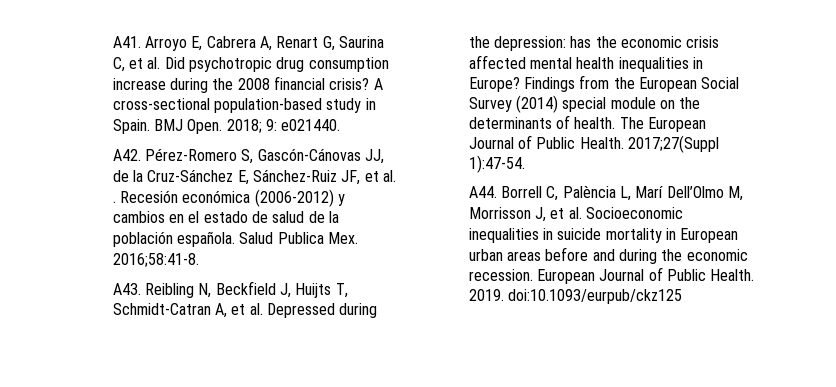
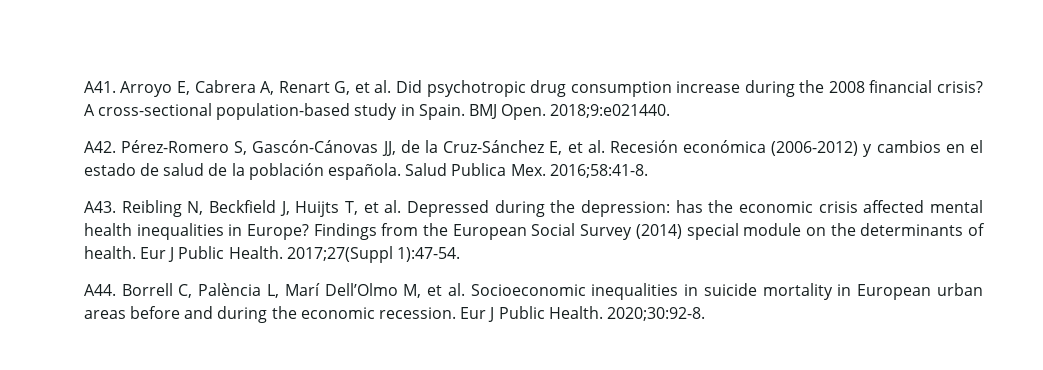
- A41. Arroyo E, Cabrera A, Renart G, Saurina C, et al. Did psychotropic drug consumption increase during the 2008 financial crisis?
+ A41. Arroyo E, Cabrera A, Renart G, et al. Did psychotropic drug consumption increase during the 2008 financial crisis?
- 2018; 9: e021440.
+ 2018;9:e021440.
- A42. Pérez-Romero S, Gascón-Cánovas JJ, de la Cruz-Sánchez E, Sánchez-Ruiz JF, et al. . Recesión económica (2006-2012) y cambios en el estado de salud de la población española.
+ A42. Pérez-Romero S, Gascón-Cánovas JJ, de la Cruz-Sánchez E, et al. Recesión económica (2006-2012) y cambios en el estado de salud de la población española.
- A43. Reibling N, Beckfield J, Huijts T, Schmidt-Catran A, et al. Depressed during the depression: has the economic crisis affected mental health inequalities in Europe?
+ A43. Reibling N, Beckfield J, Huijts T, et al. Depressed during the depression: has the economic crisis affected mental health inequalities in Europe?
- Findings from the European Social Survey (2014) special module on the determinants of health. The European Journal of Public Health.
+ Findings from the European Social Survey (2014) special module on the determinants of health. Eur J Public Health.
- A44. Borrell C, Palència L, Marí Dell’Olmo M, Morrisson J, et al. Socioeconomic inequalities in suicide mortality in European urban areas before and during the economic recession.
+ A44. Borrell C, Palència L, Marí Dell’Olmo M, et al. Socioeconomic inequalities in suicide mortality in European urban areas before and during the economic recession.
- European Journal of Public Health. 2019. doi:10.1093/eurpub/ckz125
+ Eur J Public Health. 2020;30:92-8.

